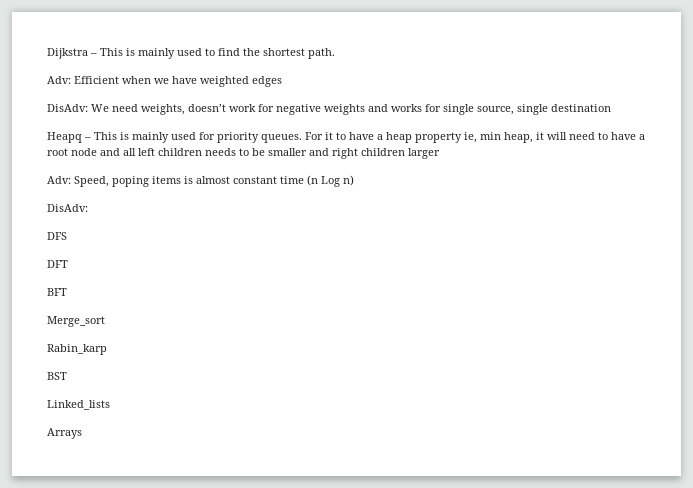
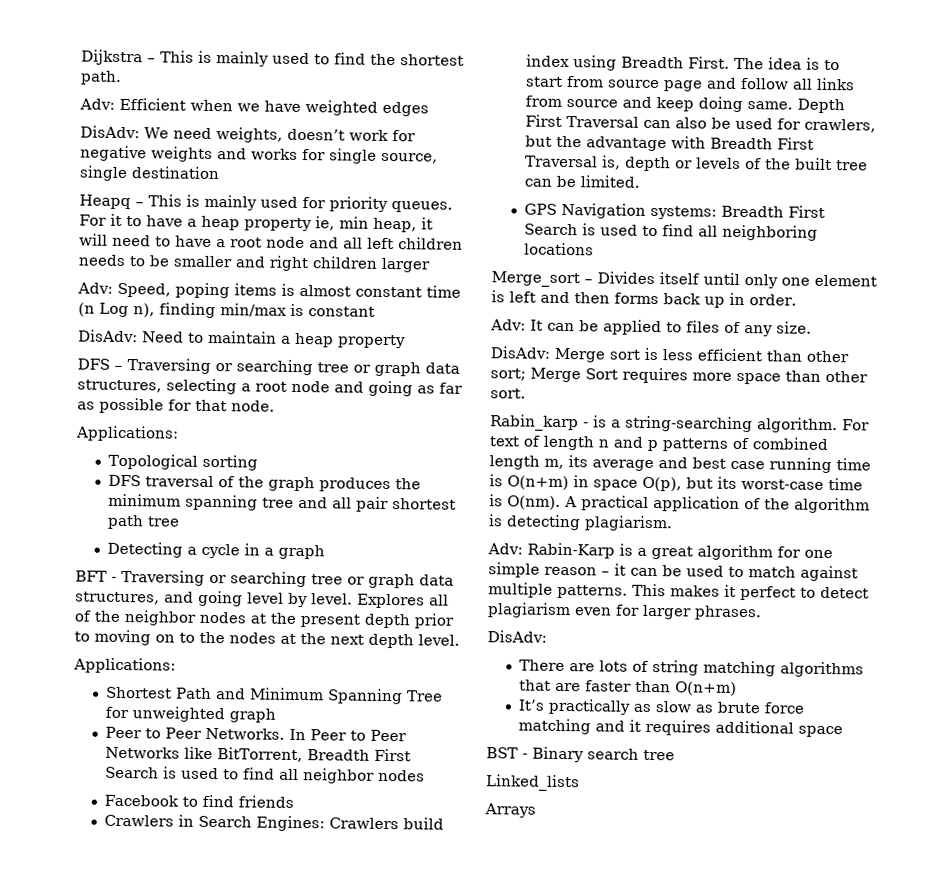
- Adv: Speed, poping items is almost constant time (n Log n)
+ Adv: Speed, poping items is almost constant time (n Log n), finding min/max is constant
+ DisAdv: Need to maintain a heap property
+ DFS – Traversing or searching tree or graph data structures, selecting a root node and going as far as possible for that node.
+ Applications:
+ Topological sorting
+ DFS traversal of the graph produces the minimum spanning tree and all pair shortest path tree
+ Detecting a cycle in a graph
+ BFT - Traversing or searching tree or graph data structures, and going level by level. Explores all of the neighbor nodes at the present depth prior to moving on to the nodes at the next depth level.
+ Applications:
+ Shortest Path and Minimum Spanning Tree for unweighted graph
+ Peer to Peer Networks. In Peer to Peer Networks like BitTorrent, Breadth First Search is used to find all neighbor nodes
+ Facebook to find friends
+ Crawlers in Search Engines: Crawlers build index using Breadth First. The idea is to start from source page and follow all links from source and keep doing same. Depth First Traversal can also be used for crawlers, but the advantage with Breadth First Traversal is, depth or levels of the built tree can be limited.
+ GPS Navigation systems: Breadth First Search is used to find all neighboring locations
+ Merge_sort – Divides itself until only one element is left and then forms back up in order.
+ Adv: It can be applied to files of any size.
+ DisAdv: Merge sort is less efficient than other sort; Merge Sort requires more space than other sort.
+ Rabin_karp - is a string-searching algorithm. For text of length n and p patterns of combined length m, its average and best case running time is O(n+m) in space O(p), but its worst-case time is O(nm). A practical application of the algorithm is detecting plagiarism.
+ Adv: Rabin-Karp is a great algorithm for one simple reason – it can be used to match against multiple patterns. This makes it perfect to detect plagiarism even for larger phrases.
  DisAdv:
- DFS
- DFT
- BFT
- Merge_sort
- Rabin_karp
- BST
+ There are lots of string matching algorithms that are faster than O(n+m)
+ It’s practically as slow as brute force matching and it requires additional space
+ BST - Binary search tree

